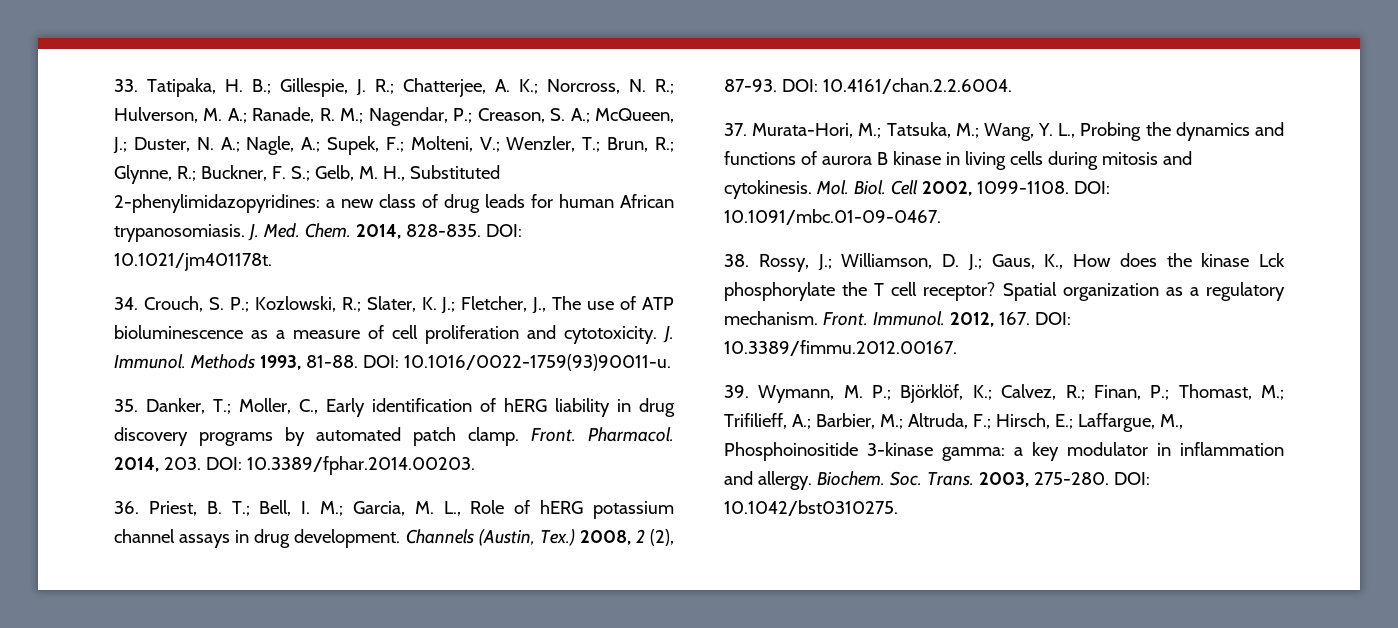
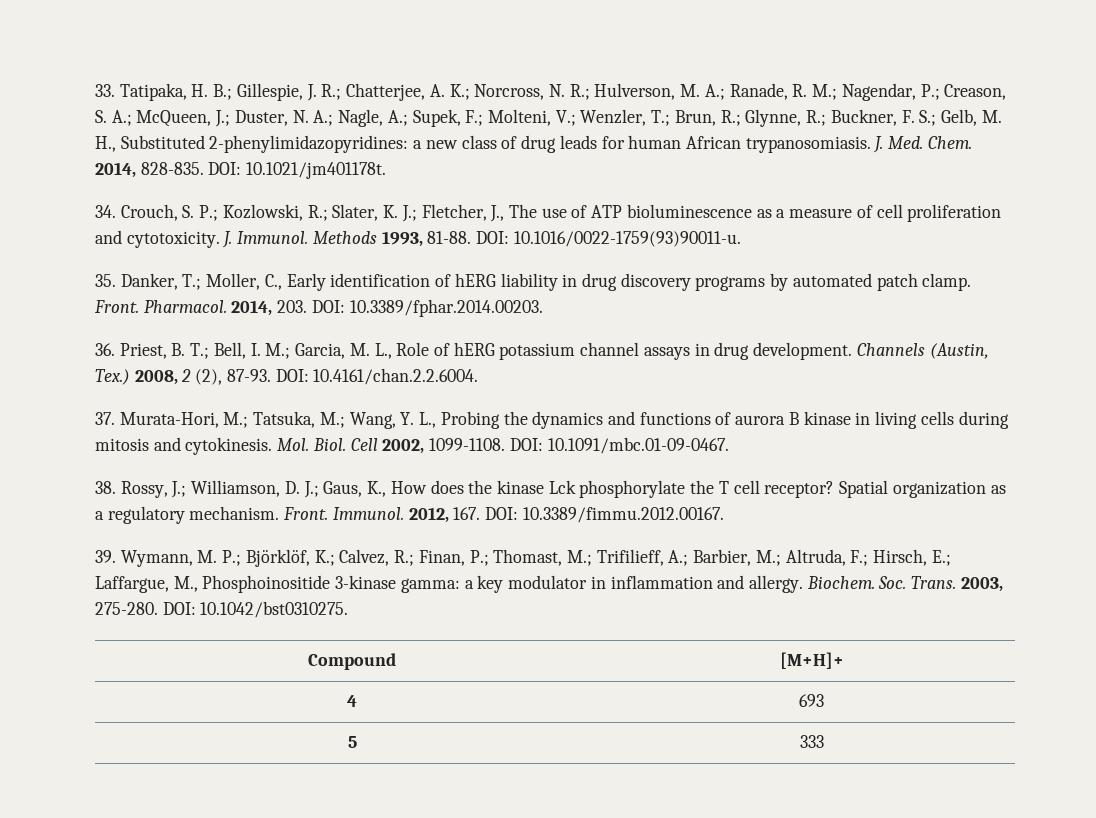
+ Compound | [M+H]+
+ 4 | 693
+ 5 | 333

